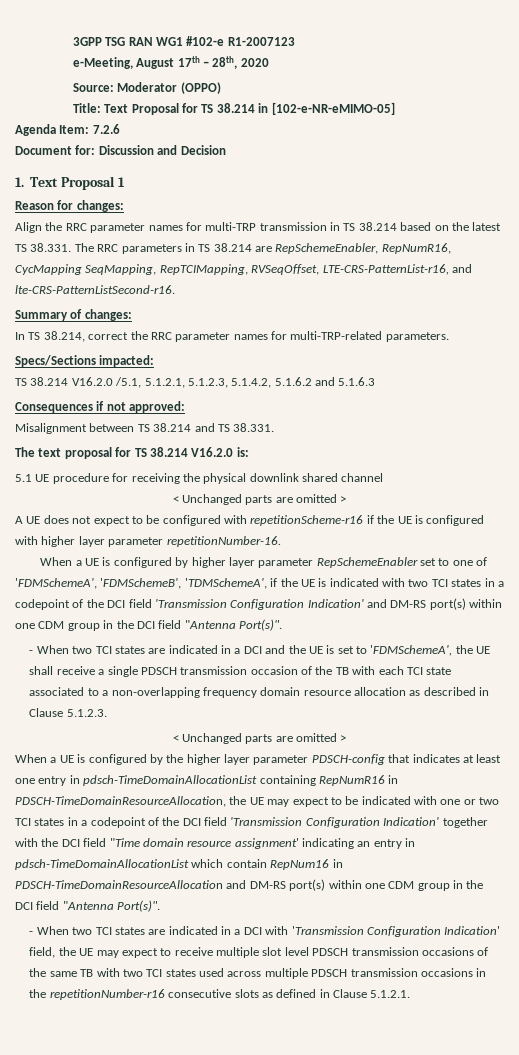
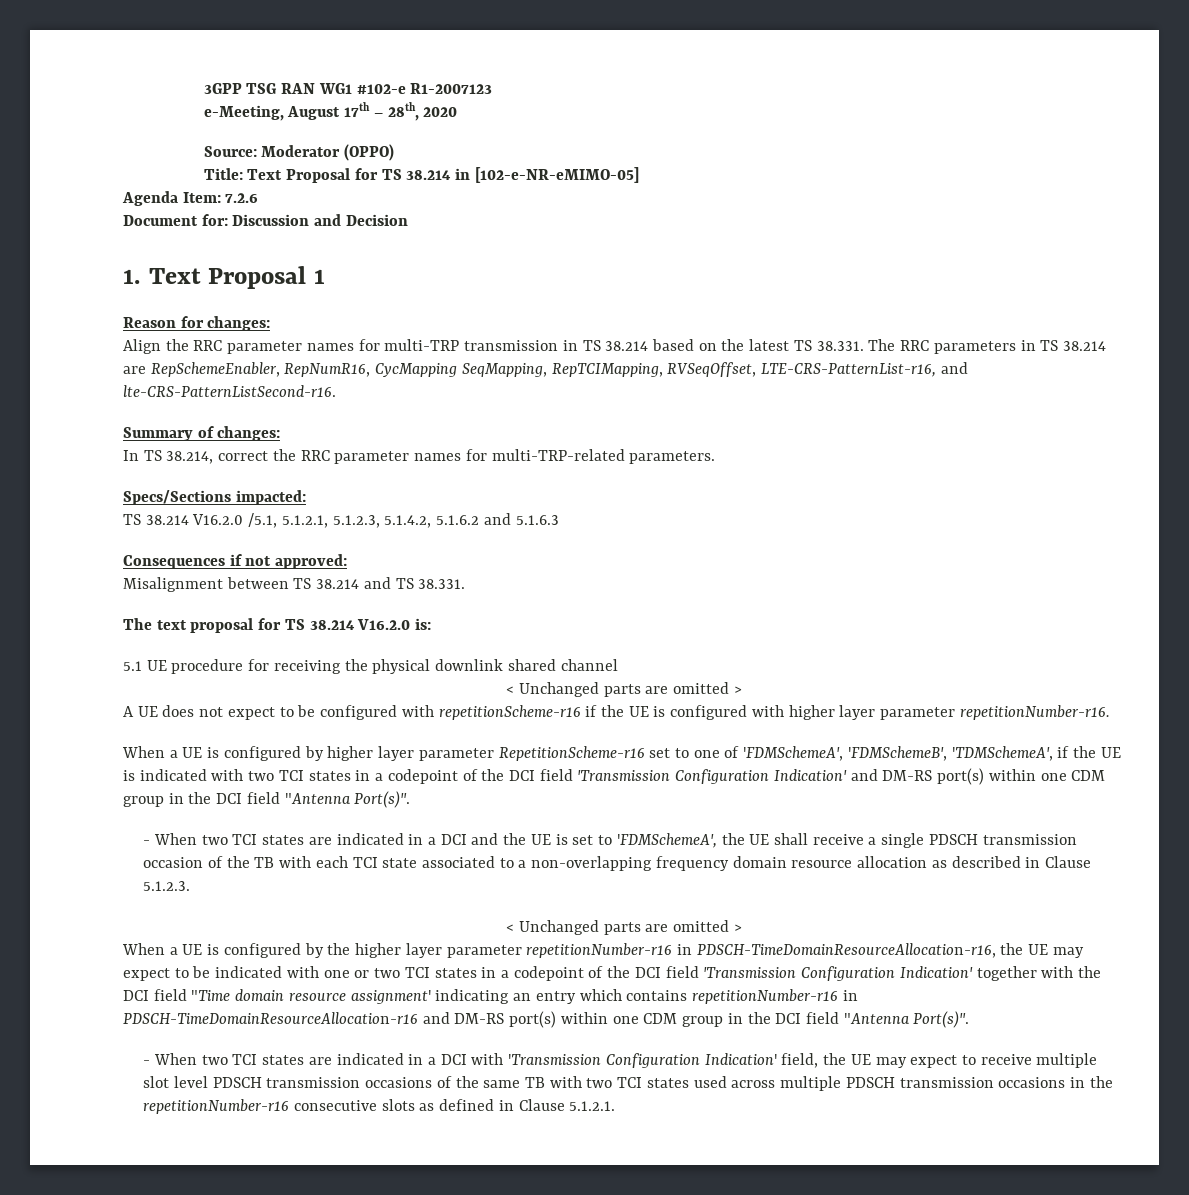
- A UE does not expect to be configured with repetitionScheme-r16 if the UE is configured with higher layer parameter repetitionNumber-16.
+ A UE does not expect to be configured with repetitionScheme-r16 if the UE is configured with higher layer parameter repetitionNumber-r16.
- When a UE is configured by higher layer parameter RepSchemeEnabler set to one of 'FDMSchemeA', 'FDMSchemeB', 'TDMSchemeA', if the UE is indicated with two TCI states in a codepoint of the DCI field 'Transmission Configuration Indication' and DM-RS port(s) within one CDM group in the DCI field "Antenna Port(s)".
+ When a UE is configured by higher layer parameter RepetitionScheme-r16 set to one of 'FDMSchemeA', 'FDMSchemeB', 'TDMSchemeA', if the UE is indicated with two TCI states in a codepoint of the DCI field 'Transmission Configuration Indication' and DM-RS port(s) within one CDM group in the DCI field "Antenna Port(s)".
- When a UE is configured by the higher layer parameter PDSCH-config that indicates at least one entry in pdsch-TimeDomainAllocationList containing RepNumR16 in PDSCH-TimeDomainResourceAllocation, the UE may expect to be indicated with one or two TCI states in a codepoint of the DCI field 'Transmission Configuration Indication' together with the DCI field "Time domain resource assignment' indicating an entry in pdsch-TimeDomainAllocationList which contain RepNum16 in PDSCH-TimeDomainResourceAllocation and DM-RS port(s) within one CDM group in the DCI field "Antenna Port(s)".
+ When a UE is configured by the higher layer parameter repetitionNumber-r16 in PDSCH-TimeDomainResourceAllocation-r16, the UE may expect to be indicated with one or two TCI states in a codepoint of the DCI field 'Transmission Configuration Indication' together with the DCI field "Time domain resource assignment' indicating an entry which contains repetitionNumber-r16 in PDSCH-TimeDomainResourceAllocation-r16 and DM-RS port(s) within one CDM group in the DCI field "Antenna Port(s)".

